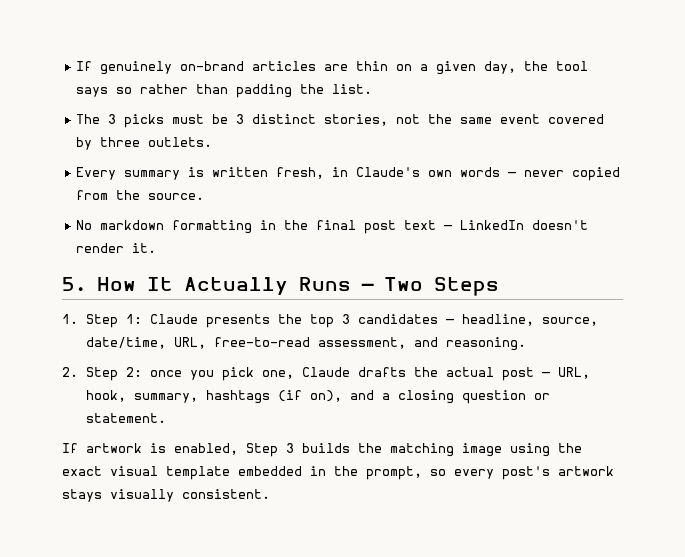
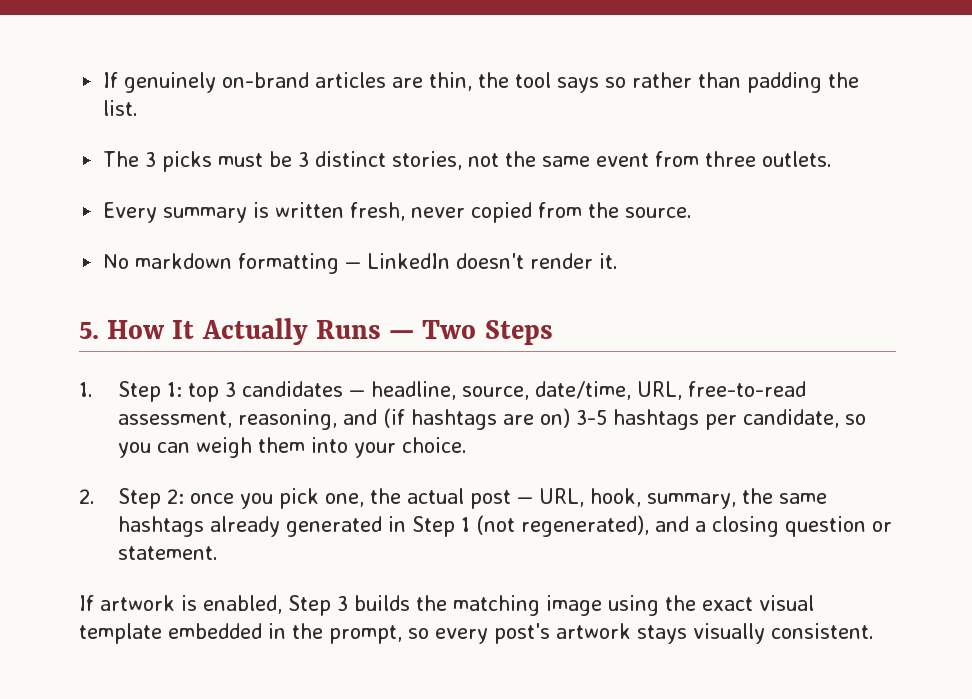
- If genuinely on-brand articles are thin on a given day, the tool says so rather than padding the list.
+ If genuinely on-brand articles are thin, the tool says so rather than padding the list.
- The 3 picks must be 3 distinct stories, not the same event covered by three outlets.
+ The 3 picks must be 3 distinct stories, not the same event from three outlets.
- Every summary is written fresh, in Claude's own words — never copied from the source.
+ Every summary is written fresh, never copied from the source.
- No markdown formatting in the final post text — LinkedIn doesn't render it.
+ No markdown formatting — LinkedIn doesn't render it.
- 1. Step 1: Claude presents the top 3 candidates — headline, source, date/time, URL, free-to-read assessment, and reasoning.
+ 1. Step 1: top 3 candidates — headline, source, date/time, URL, free-to-read assessment, reasoning, and (if hashtags are on) 3-5 hashtags per candidate, so you can weigh them into your choice.
- 2. Step 2: once you pick one, Claude drafts the actual post — URL, hook, summary, hashtags (if on), and a closing question or statement.
+ 2. Step 2: once you pick one, the actual post — URL, hook, summary, the same hashtags already generated in Step 1 (not regenerated), and a closing question or statement.

